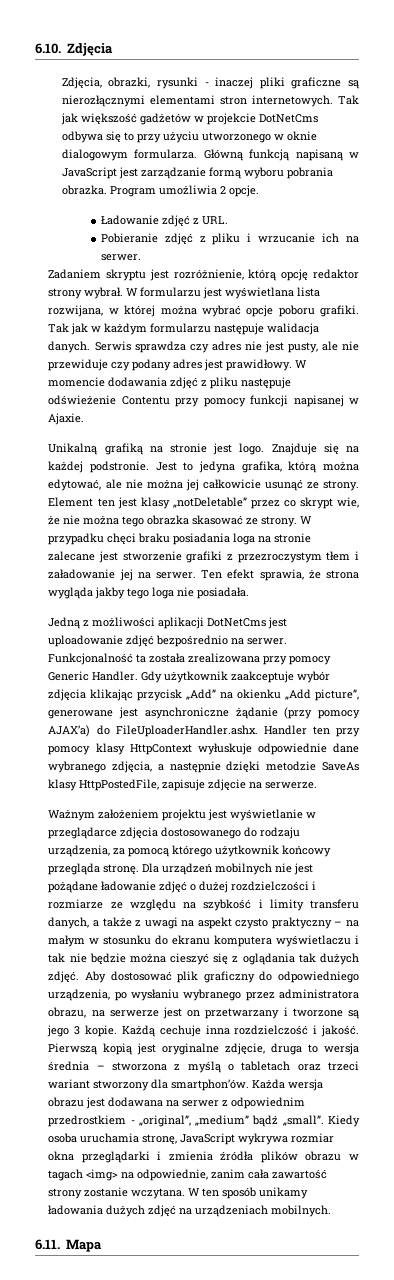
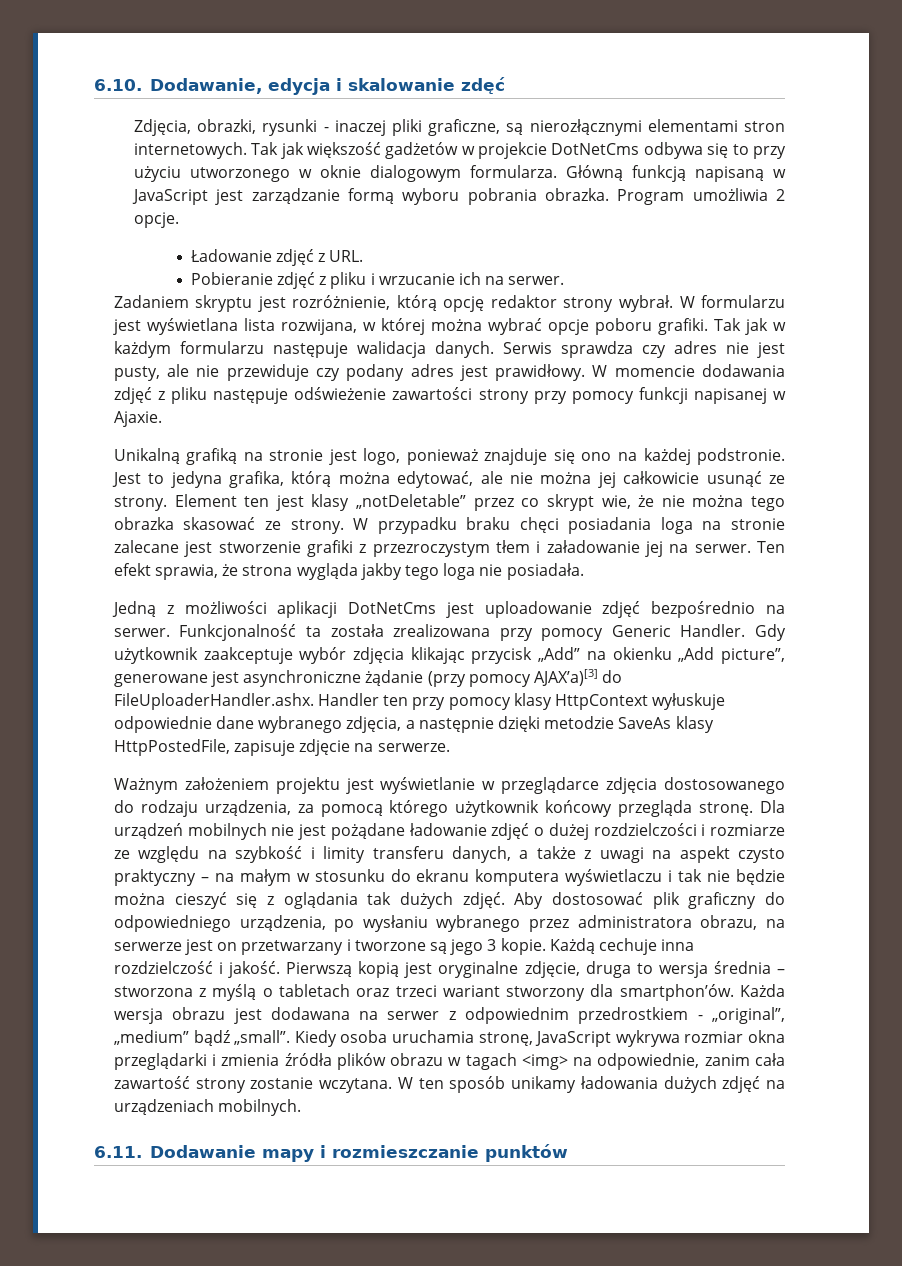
- 6.10. Zdjęcia
+ 6.10. Dodawanie, edycja i skalowanie zdęć
- Zdjęcia, obrazki, rysunki - inaczej pliki graficzne są nierozłącznymi elementami stron internetowych.
+ Zdjęcia, obrazki, rysunki - inaczej pliki graficzne, są nierozłącznymi elementami stron internetowych.
- W momencie dodawania zdjęć z pliku następuje odświeżenie Contentu przy pomocy funkcji napisanej w Ajaxie.
+ W momencie dodawania zdjęć z pliku następuje odświeżenie zawartości strony przy pomocy funkcji napisanej w Ajaxie.
- Unikalną grafiką na stronie jest logo. Znajduje się na każdej podstronie.
+ Unikalną grafiką na stronie jest logo, ponieważ znajduje się ono na każdej podstronie.
- W przypadku chęci braku posiadania loga na stronie zalecane jest stworzenie grafiki z przezroczystym tłem i załadowanie jej na serwer.
+ W przypadku braku chęci posiadania loga na stronie zalecane jest stworzenie grafiki z przezroczystym tłem i załadowanie jej na serwer.
- Gdy użytkownik zaakceptuje wybór zdjęcia klikając przycisk „Add” na okienku „Add picture”, generowane jest asynchroniczne żądanie (przy pomocy AJAX’a) do FileUploaderHandler.ashx. Handler ten przy pomocy klasy HttpContext wyłuskuje odpowiednie dane wybranego zdjęcia, a następnie dzięki metodzie SaveAs klasy HttpPostedFile, zapisuje zdjęcie na serwerze.
+ Gdy użytkownik zaakceptuje wybór zdjęcia klikając przycisk „Add” na okienku „Add picture”, generowane jest asynchroniczne żądanie (przy pomocy AJAX’a)[3] do FileUploaderHandler.ashx. Handler ten przy pomocy klasy HttpContext wyłuskuje odpowiednie dane wybranego zdjęcia, a następnie dzięki metodzie SaveAs klasy HttpPostedFile, zapisuje zdjęcie na serwerze.
- 6.11. Mapa
+ 6.11. Dodawanie mapy i rozmieszczanie punktów

